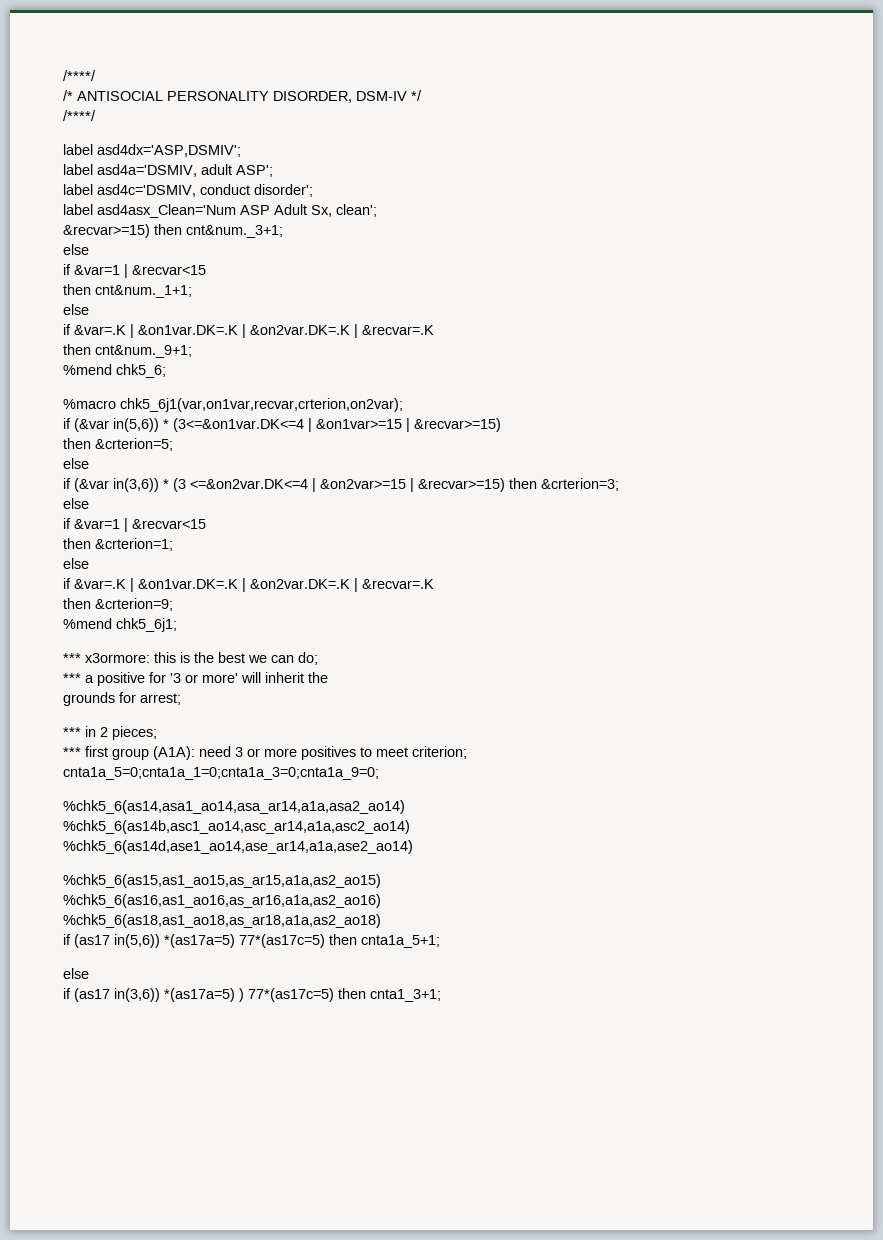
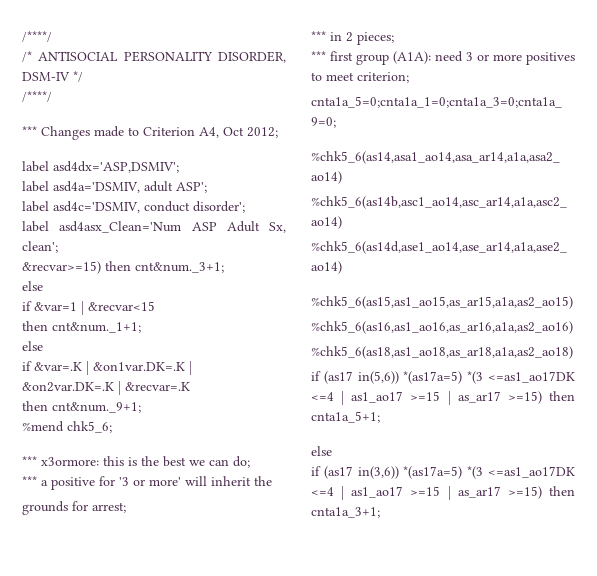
+ *** Changes made to Criterion A4, Oct 2012;
- %macro chk5_6j1(var,on1var,recvar,crterion,on2var);
- if (&var in(5,6)) * (3<=&on1var.DK<=4 | &on1var>=15 | &recvar>=15)
- then &crterion=5;
- else
- if (&var in(3,6)) * (3 <=&on2var.DK<=4 | &on2var>=15 | &recvar>=15) then &crterion=3;
- else
- if &var=1 | &recvar<15
- then &crterion=1;
- else
- if &var=.K | &on1var.DK=.K | &on2var.DK=.K | &recvar=.K
- then &crterion=9;
- %mend chk5_6j1;
- if (as17 in(5,6)) *(as17a=5) 77*(as17c=5) then cnta1a_5+1;
+ if (as17 in(5,6)) *(as17a=5) *(3 <=as1_ao17DK <=4 | as1_ao17 >=15 | as_ar17 >=15) then cnta1a_5+1;
- if (as17 in(3,6)) *(as17a=5) ) 77*(as17c=5) then cnta1_3+1;
+ if (as17 in(3,6)) *(as17a=5) *(3 <=as1_ao17DK <=4 | as1_ao17 >=15 | as_ar17 >=15) then cnta1a_3+1;

